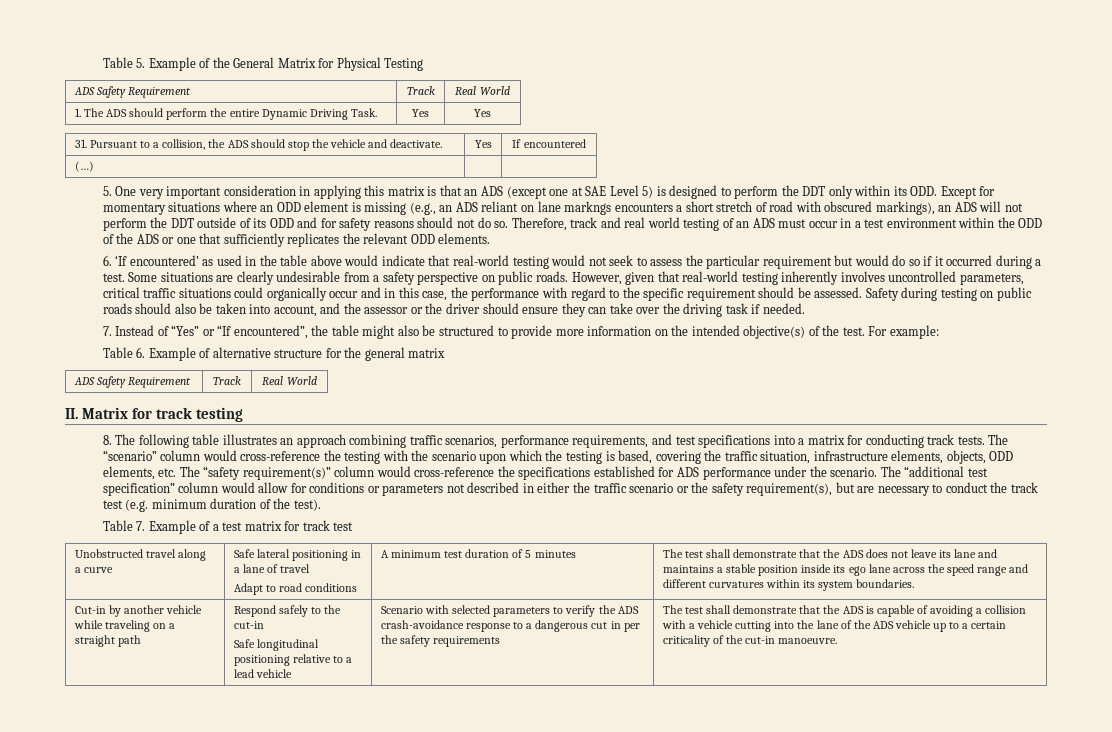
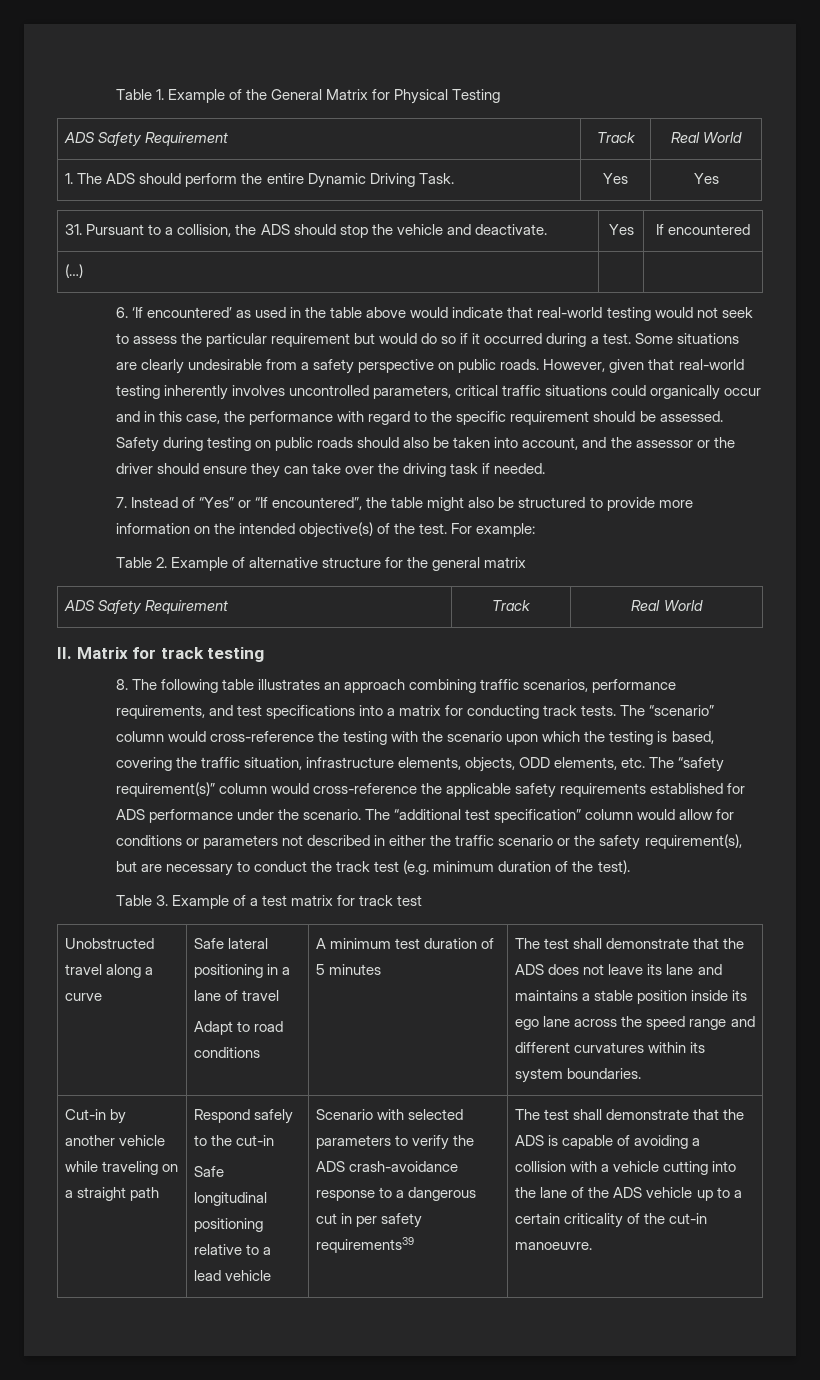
- Table 5. Example of the General Matrix for Physical Testing
+ Table 1. Example of the General Matrix for Physical Testing
- 5. One very important consideration in applying this matrix is that an ADS (except one at SAE Level 5) is designed to perform the DDT only within its ODD. Except for momentary situations where an ODD element is missing (e.g., an ADS reliant on lane markngs encounters a short stretch of road with obscured markings), an ADS will not perform the DDT outside of its ODD and for safety reasons should not do so. Therefore, track and real world testing of an ADS must occur in a test environment within the ODD of the ADS or one that sufficiently replicates the relevant ODD elements.
- Table 6. Example of alternative structure for the general matrix
+ Table 2. Example of alternative structure for the general matrix
- The “scenario” column would cross-reference the testing with the scenario upon which the testing is based, covering the traffic situation, infrastructure elements, objects, ODD elements, etc. The “safety requirement(s)” column would cross-reference the specifications established for ADS performance under the scenario.
+ The “scenario” column would cross-reference the testing with the scenario upon which the testing is based, covering the traffic situation, infrastructure elements, objects, ODD elements, etc. The “safety requirement(s)” column would cross-reference the applicable safety requirements established for ADS performance under the scenario.
- Table 7. Example of a test matrix for track test
+ Table 3. Example of a test matrix for track test
- Scenario with selected parameters to verify the ADS crash-avoidance response to a dangerous cut in per the safety requirements
+ Scenario with selected parameters to verify the ADS crash-avoidance response to a dangerous cut in per safety requirements39

